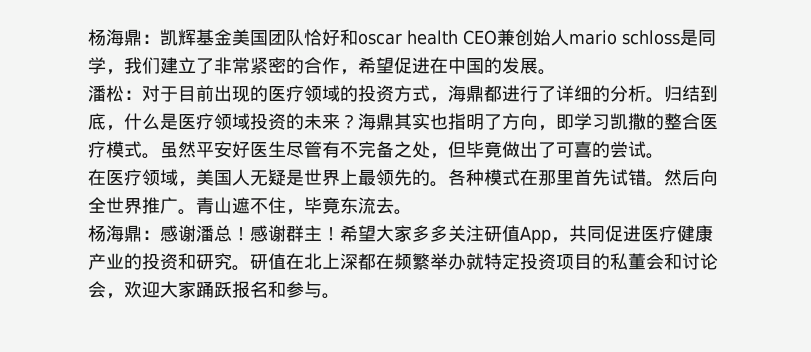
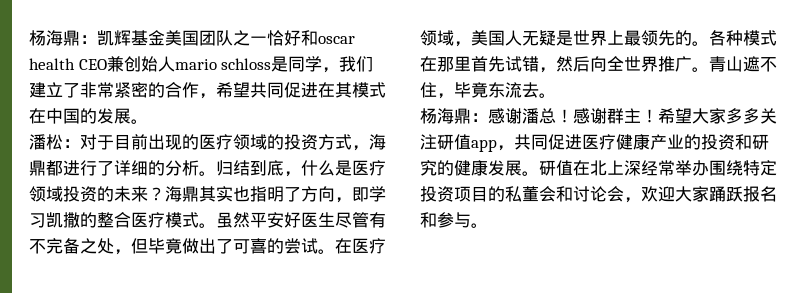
- 杨海鼎：凯辉基金美国团队恰好和oscar health CEO兼创始人mario schloss是同学，我们建立了非常紧密的合作，希望促进在中国的发展。
+ 杨海鼎：凯辉基金美国团队之一恰好和oscar health CEO兼创始人mario schloss是同学，我们建立了非常紧密的合作，希望共同促进在其模式在中国的发展。
- 虽然平安好医生尽管有不完备之处，但毕竟做出了可喜的尝试。
- 在医疗领域，美国人无疑是世界上最领先的。
+ 虽然平安好医生尽管有不完备之处，但毕竟做出了可喜的尝试。在医疗领域，美国人无疑是世界上最领先的。
- 各种模式在那里首先试错。然后向全世界推广。
+ 各种模式在那里首先试错，然后向全世界推广。
- 希望大家多多关注研值App，共同促进医疗健康产业的投资和研究。
+ 希望大家多多关注研值app，共同促进医疗健康产业的投资和研究的健康发展。
- 研值在北上深都在频繁举办就特定投资项目的私董会和讨论会，欢迎大家踊跃报名和参与。
+ 研值在北上深经常举办围绕特定投资项目的私董会和讨论会，欢迎大家踊跃报名和参与。

